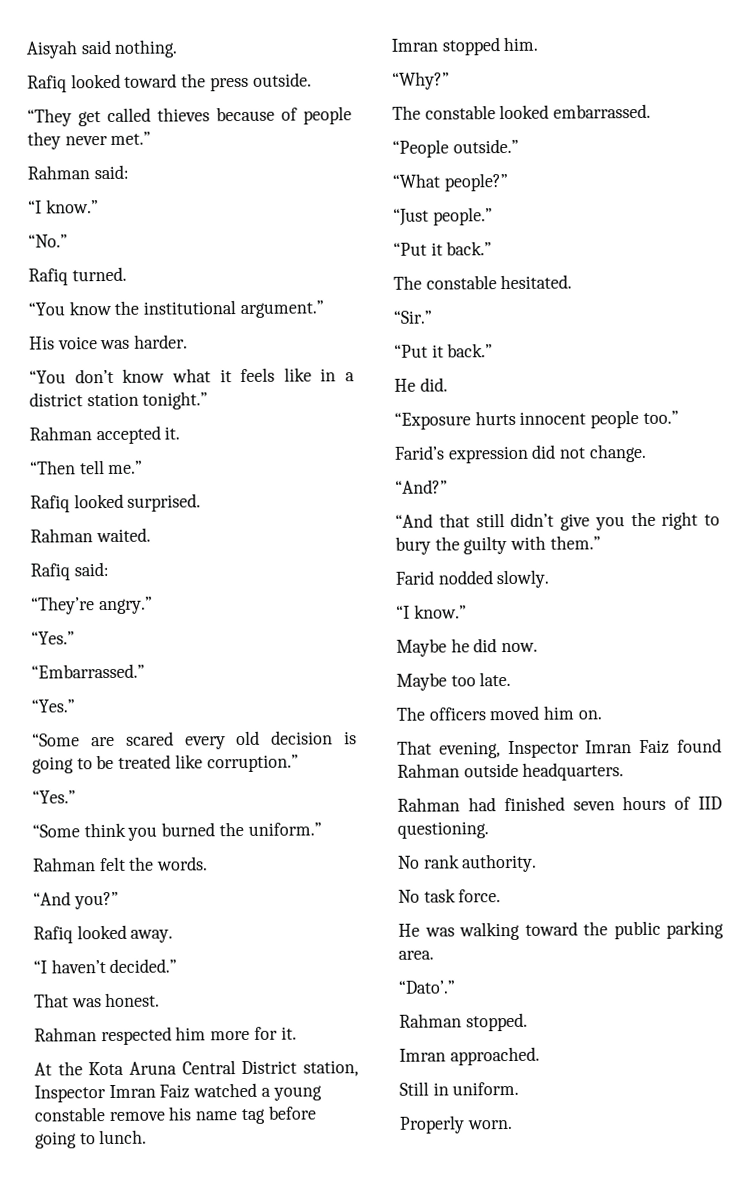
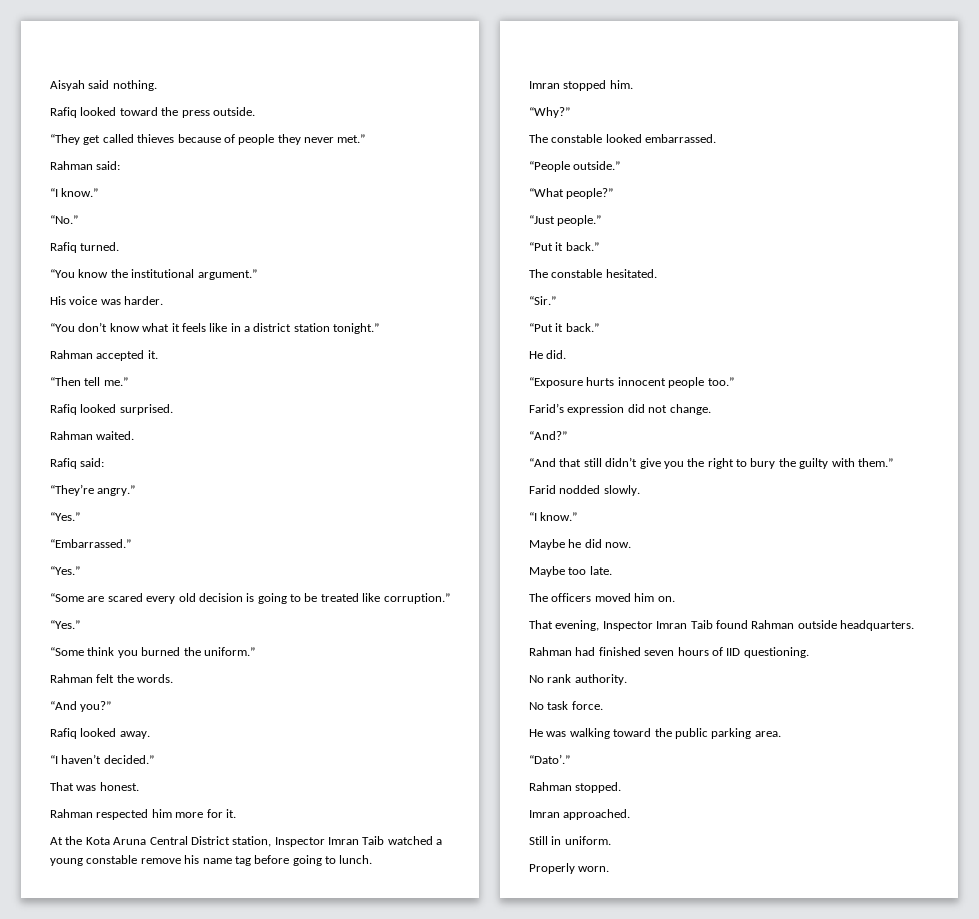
- At the Kota Aruna Central District station, Inspector Imran Faiz watched a young constable remove his name tag before going to lunch.
+ At the Kota Aruna Central District station, Inspector Imran Taib watched a young constable remove his name tag before going to lunch.
- That evening, Inspector Imran Faiz found Rahman outside headquarters.
+ That evening, Inspector Imran Taib found Rahman outside headquarters.

